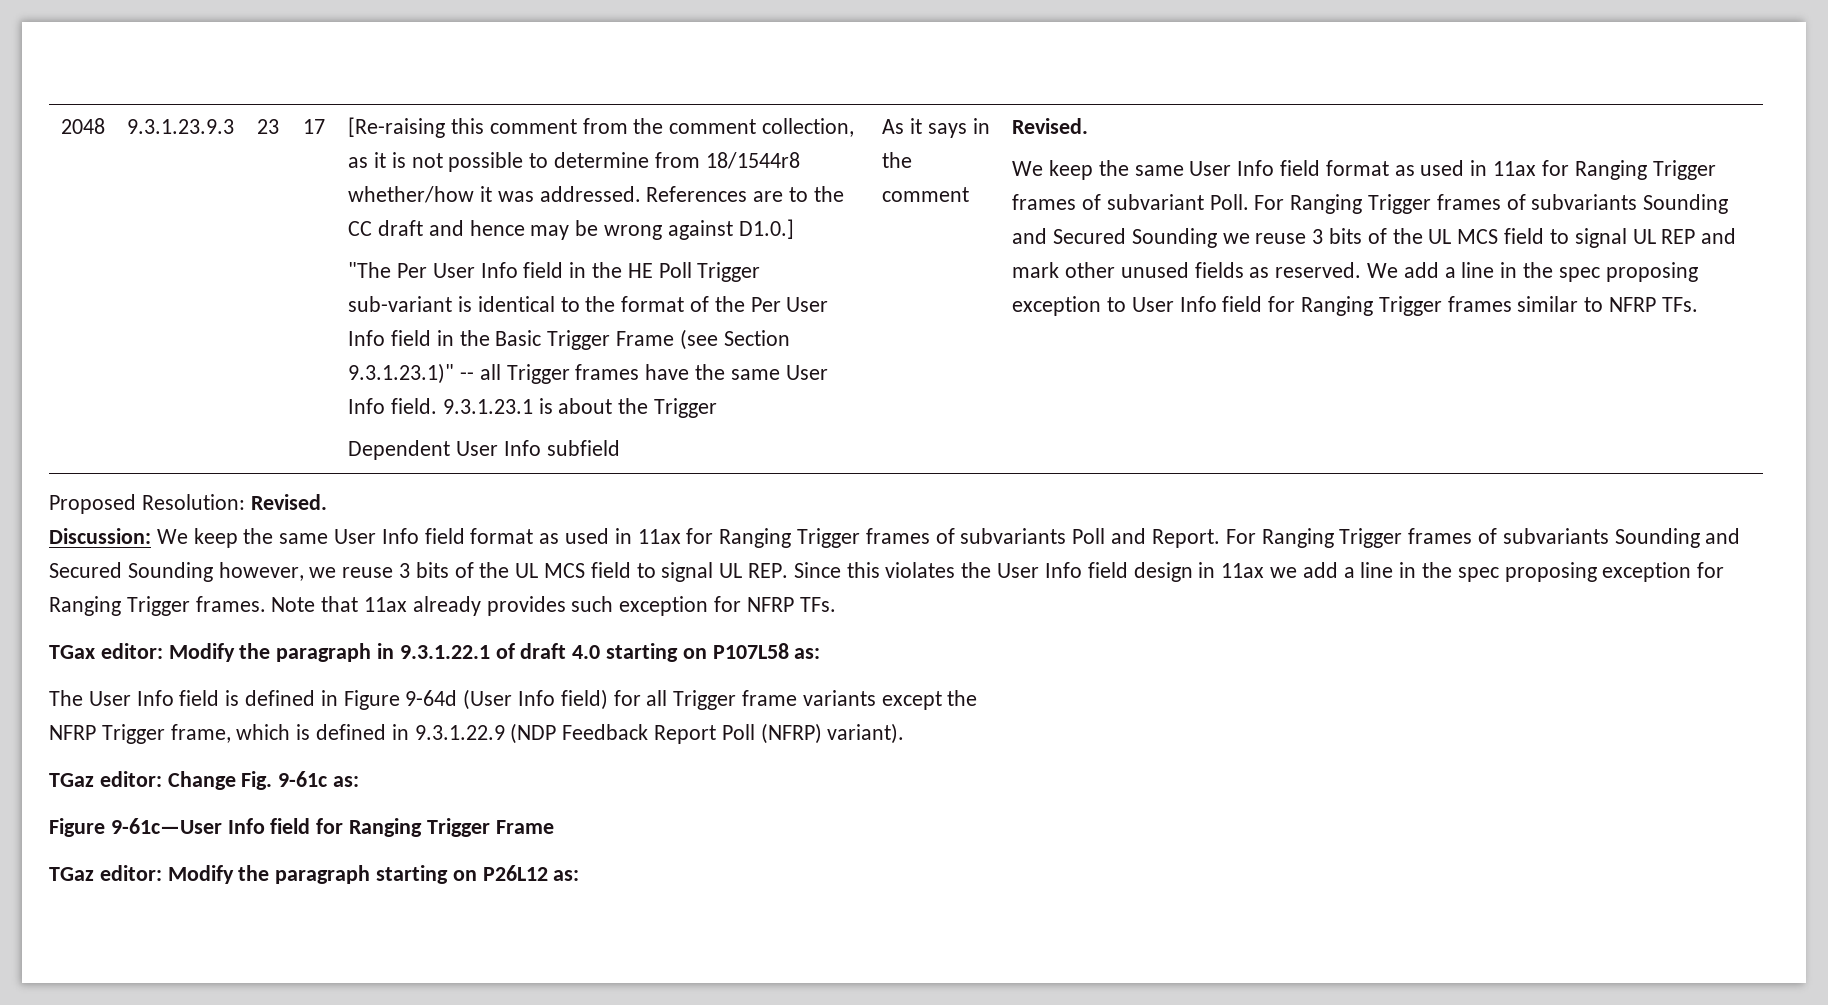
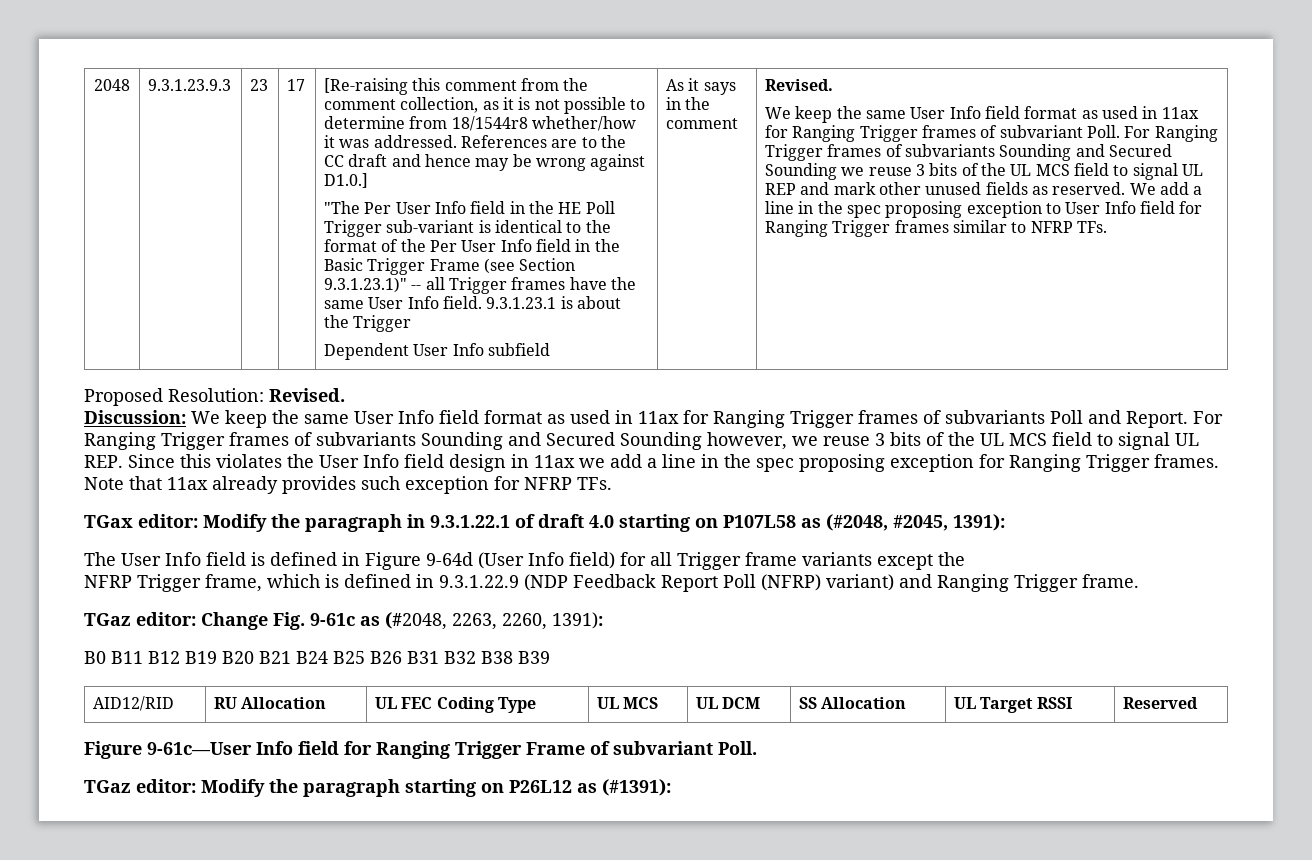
- TGax editor: Modify the paragraph in 9.3.1.22.1 of draft 4.0 starting on P107L58 as:
+ TGax editor: Modify the paragraph in 9.3.1.22.1 of draft 4.0 starting on P107L58 as (#2048, #2045, 1391):
- NFRP Trigger frame, which is defined in 9.3.1.22.9 (NDP Feedback Report Poll (NFRP) variant).
+ NFRP Trigger frame, which is defined in 9.3.1.22.9 (NDP Feedback Report Poll (NFRP) variant) and Ranging Trigger frame.
- TGaz editor: Change Fig. 9-61c as:
+ TGaz editor: Change Fig. 9-61c as (#2048, 2263, 2260, 1391):
+ B0 B11 B12 B19 B20 B21 B24 B25 B26 B31 B32 B38 B39
+ AID12/RID | RU Allocation | UL FEC Coding Type | UL MCS | UL DCM | SS Allocation | UL Target RSSI | Reserved
- Figure 9-61c—User Info field for Ranging Trigger Frame
+ Figure 9-61c—User Info field for Ranging Trigger Frame of subvariant Poll.
- TGaz editor: Modify the paragraph starting on P26L12 as:
+ TGaz editor: Modify the paragraph starting on P26L12 as (#1391):

